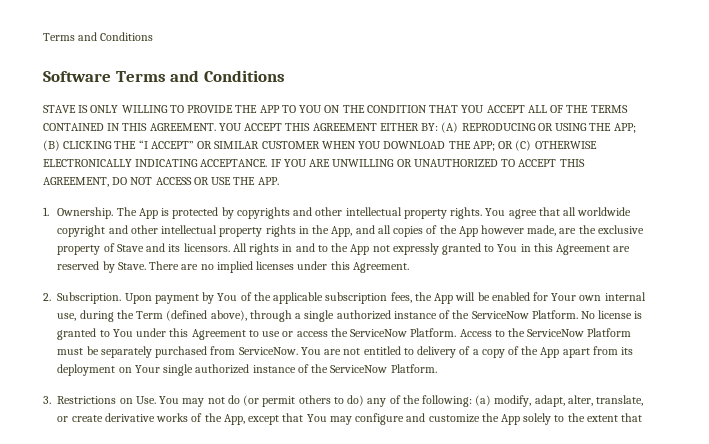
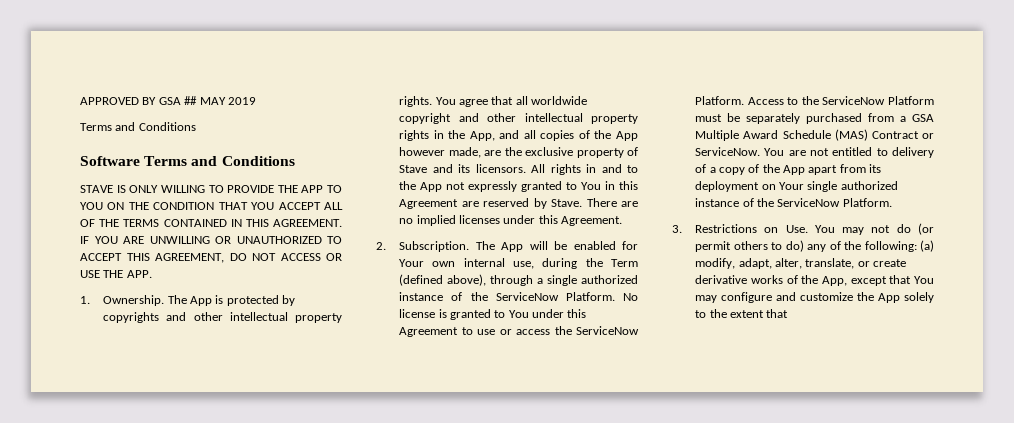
+ APPROVED BY GSA ## MAY 2019
- YOU ACCEPT THIS AGREEMENT EITHER BY: (A) REPRODUCING OR USING THE APP; (B) CLICKING THE “I ACCEPT” OR SIMILAR CUSTOMER WHEN YOU DOWNLOAD THE APP; OR (C) OTHERWISE ELECTRONICALLY INDICATING ACCEPTANCE.
- Upon payment by You of the applicable subscription fees, the App will be enabled for Your own internal use, during the Term (defined above), through a single authorized instance of the ServiceNow Platform.
+ The App will be enabled for Your own internal use, during the Term (defined above), through a single authorized instance of the ServiceNow Platform.
- Access to the ServiceNow Platform must be separately purchased from ServiceNow.
+ Access to the ServiceNow Platform must be separately purchased from a GSA Multiple Award Schedule (MAS) Contract or ServiceNow.

